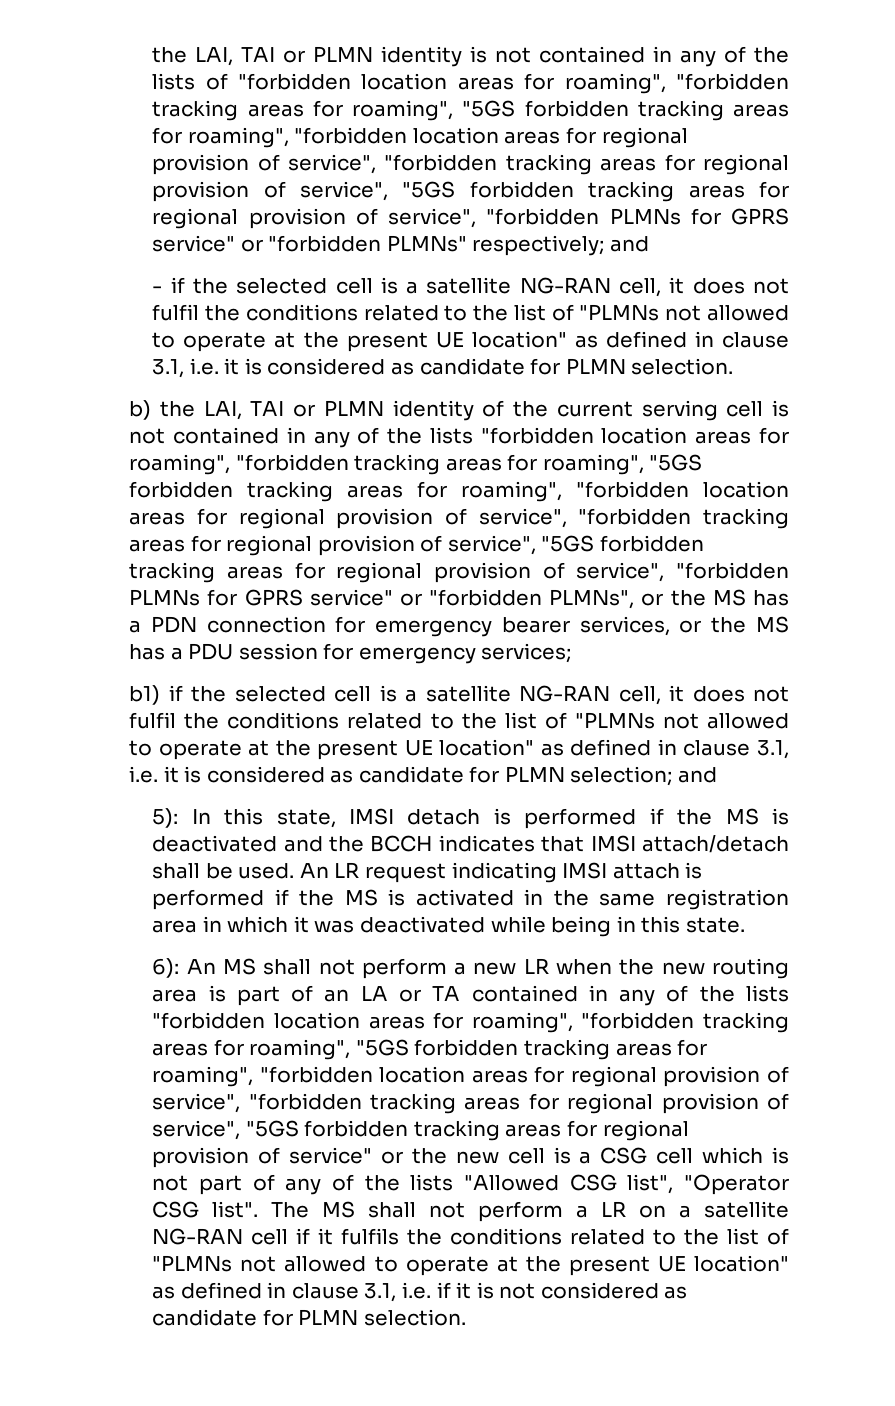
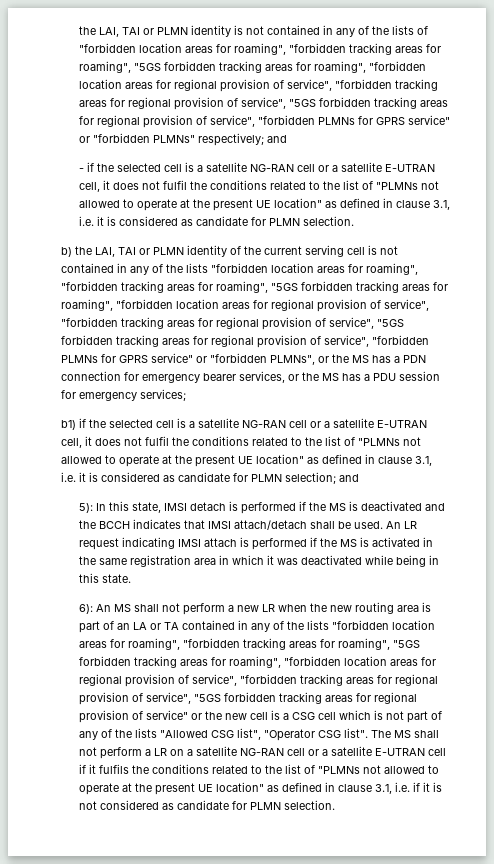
- - if the selected cell is a satellite NG-RAN cell, it does not fulfil the conditions related to the list of "PLMNs not allowed to operate at the present UE location" as defined in clause 3.1, i.e. it is considered as candidate for PLMN selection.
+ - if the selected cell is a satellite NG-RAN cell or a satellite E-UTRAN cell, it does not fulfil the conditions related to the list of "PLMNs not allowed to operate at the present UE location" as defined in clause 3.1, i.e. it is considered as candidate for PLMN selection.
- b1) if the selected cell is a satellite NG-RAN cell, it does not fulfil the conditions related to the list of "PLMNs not allowed to operate at the present UE location" as defined in clause 3.1, i.e. it is considered as candidate for PLMN selection; and
+ b1) if the selected cell is a satellite NG-RAN cell or a satellite E-UTRAN cell, it does not fulfil the conditions related to the list of "PLMNs not allowed to operate at the present UE location" as defined in clause 3.1, i.e. it is considered as candidate for PLMN selection; and
- The MS shall not perform a LR on a satellite NG-RAN cell if it fulfils the conditions related to the list of "PLMNs not allowed to operate at the present UE location" as defined in clause 3.1, i.e. if it is not considered as candidate for PLMN selection.
+ The MS shall not perform a LR on a satellite NG-RAN cell or a satellite E-UTRAN cell if it fulfils the conditions related to the list of "PLMNs not allowed to operate at the present UE location" as defined in clause 3.1, i.e. if it is not considered as candidate for PLMN selection.

